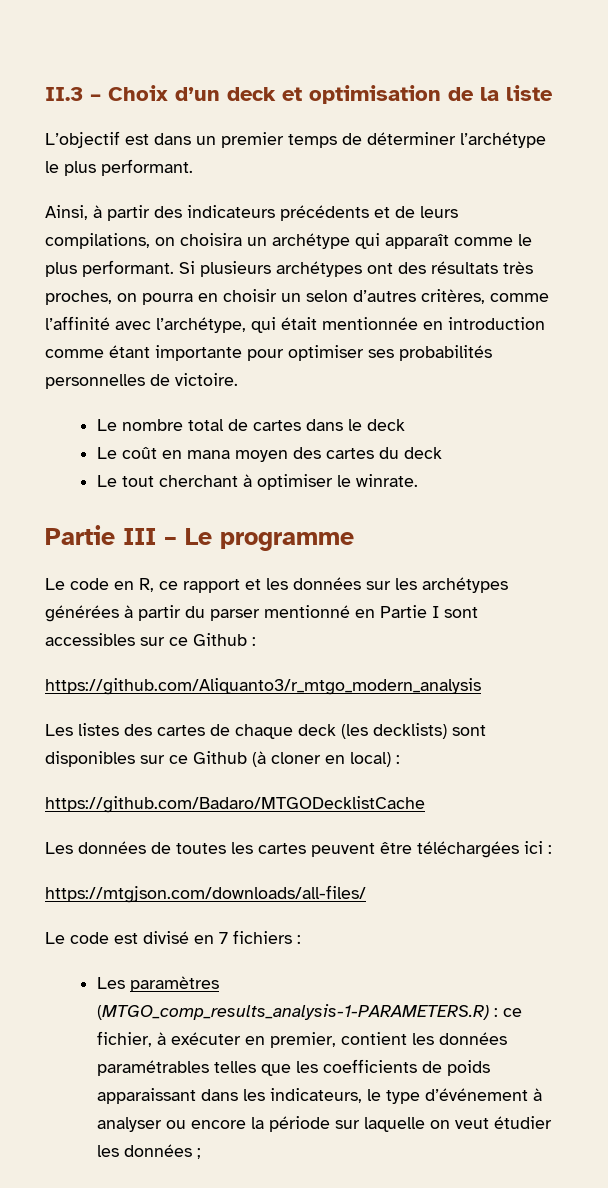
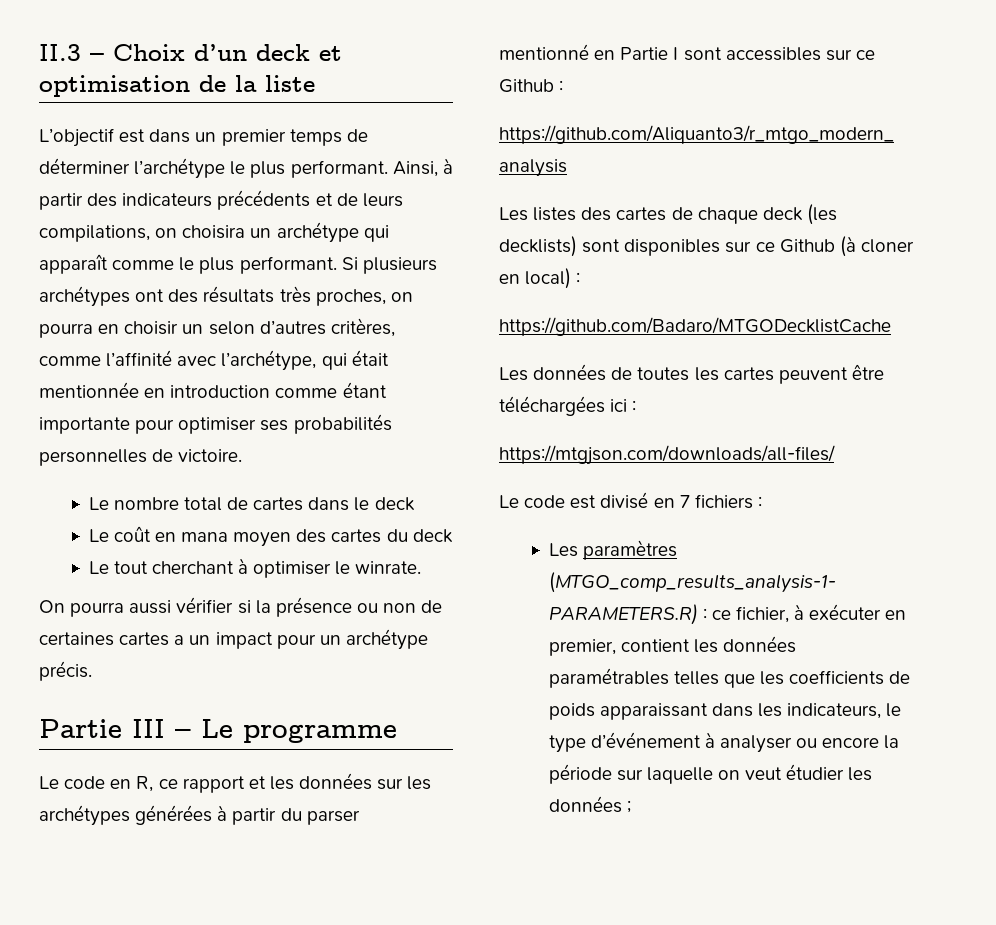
- L’objectif est dans un premier temps de déterminer l’archétype le plus performant.
- Ainsi, à partir des indicateurs précédents et de leurs compilations, on choisira un archétype qui apparaît comme le plus performant.
+ L’objectif est dans un premier temps de déterminer l’archétype le plus performant. Ainsi, à partir des indicateurs précédents et de leurs compilations, on choisira un archétype qui apparaît comme le plus performant.
+ On pourra aussi vérifier si la présence ou non de certaines cartes a un impact pour un archétype précis.

